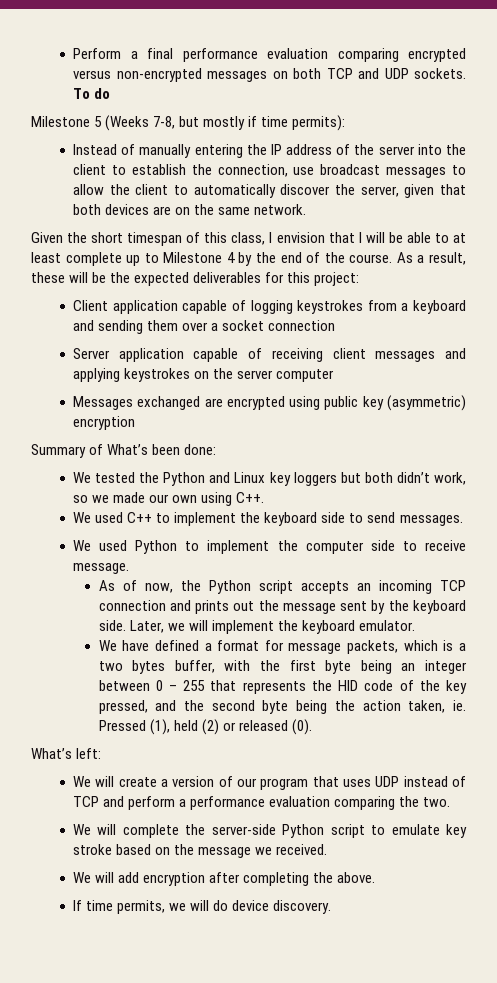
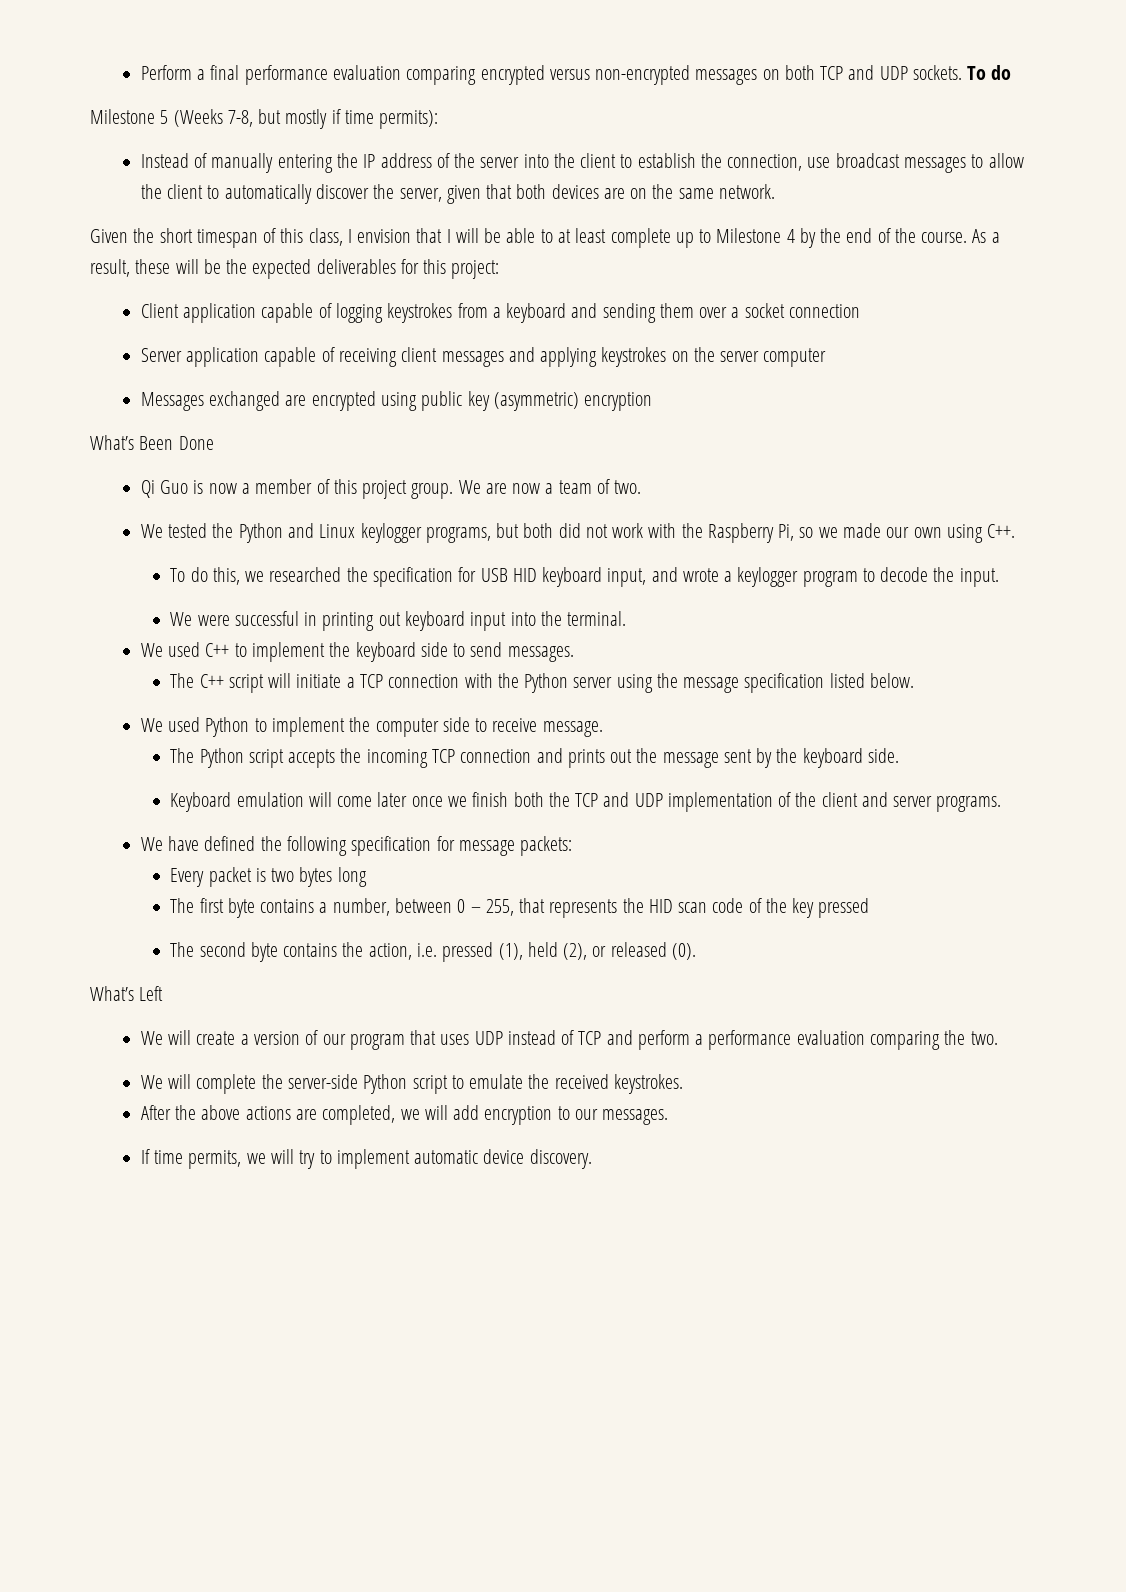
- Summary of What’s been done:
+ What’s Been Done
+ Qi Guo is now a member of this project group. We are now a team of two.
- We tested the Python and Linux key loggers but both didn’t work, so we made our own using C++.
+ We tested the Python and Linux keylogger programs, but both did not work with the Raspberry Pi, so we made our own using C++.
+ To do this, we researched the specification for USB HID keyboard input, and wrote a keylogger program to decode the input.
+ We were successful in printing out keyboard input into the terminal.
+ The C++ script will initiate a TCP connection with the Python server using the message specification listed below.
- As of now, the Python script accepts an incoming TCP connection and prints out the message sent by the keyboard side. Later, we will implement the keyboard emulator.
- We have defined a format for message packets, which is a two bytes buffer, with the first byte being an integer between 0 – 255 that represents the HID code of the key pressed, and the second byte being the action taken, ie. Pressed (1), held (2) or released (0).
+ The Python script accepts the incoming TCP connection and prints out the message sent by the keyboard side.
+ Keyboard emulation will come later once we finish both the TCP and UDP implementation of the client and server programs.
+ We have defined the following specification for message packets:
+ Every packet is two bytes long
+ The first byte contains a number, between 0 – 255, that represents the HID scan code of the key pressed
+ The second byte contains the action, i.e. pressed (1), held (2), or released (0).
- What’s left:
+ What’s Left
- We will complete the server-side Python script to emulate key stroke based on the message we received.
- We will add encryption after completing the above.
+ We will complete the server-side Python script to emulate the received keystrokes.
+ After the above actions are completed, we will add encryption to our messages.
- If time permits, we will do device discovery.
+ If time permits, we will try to implement automatic device discovery.

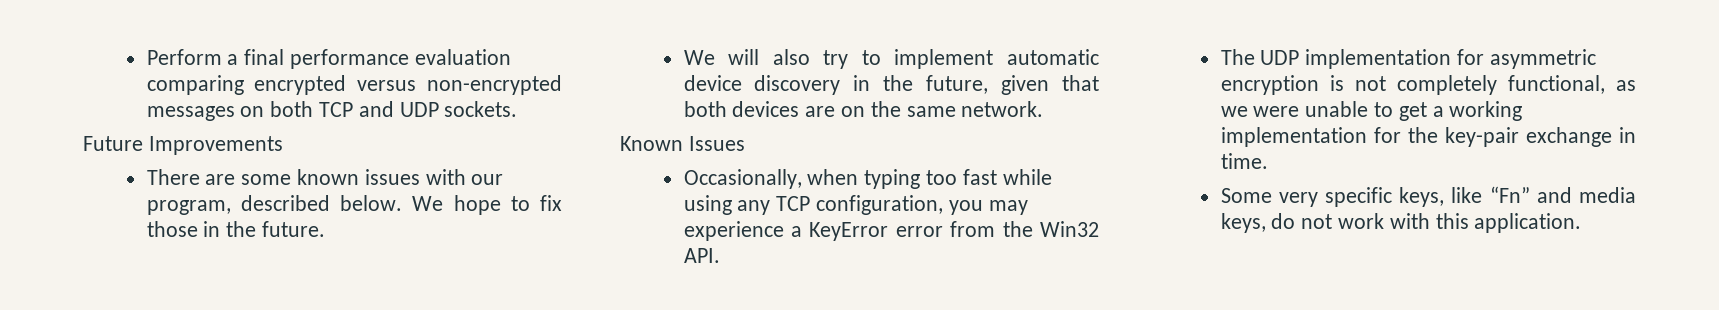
- Perform a final performance evaluation comparing encrypted versus non-encrypted messages on both TCP and UDP sockets. To do
- Milestone 5 (Weeks 7-8, but mostly if time permits):
- Instead of manually entering the IP address of the server into the client to establish the connection, use broadcast messages to allow the client to automatically discover the server, given that both devices are on the same network.
+ Perform a final performance evaluation comparing encrypted versus non-encrypted messages on both TCP and UDP sockets.
+ Future Improvements
+ There are some known issues with our program, described below. We hope to fix those in the future.
+ We will also try to implement automatic device discovery in the future, given that both devices are on the same network.
- Given the short timespan of this class, I envision that I will be able to at least complete up to Milestone 4 by the end of the course. As a result, these will be the expected deliverables for this project:
- Client application capable of logging keystrokes from a keyboard and sending them over a socket connection
- Server application capable of receiving client messages and applying keystrokes on the server computer
- Messages exchanged are encrypted using public key (asymmetric) encryption
- What’s Been Done
- Qi Guo is now a member of this project group. We are now a team of two.
- We tested the Python and Linux keylogger programs, but both did not work with the Raspberry Pi, so we made our own using C++.
- To do this, we researched the specification for USB HID keyboard input, and wrote a keylogger program to decode the input.
- We were successful in printing out keyboard input into the terminal.
- We used C++ to implement the keyboard side to send messages.
- The C++ script will initiate a TCP connection with the Python server using the message specification listed below.
- We used Python to implement the computer side to receive message.
- The Python script accepts the incoming TCP connection and prints out the message sent by the keyboard side.
- Keyboard emulation will come later once we finish both the TCP and UDP implementation of the client and server programs.
- We have defined the following specification for message packets:
- Every packet is two bytes long
- The first byte contains a number, between 0 – 255, that represents the HID scan code of the key pressed
- The second byte contains the action, i.e. pressed (1), held (2), or released (0).
- What’s Left
- We will create a version of our program that uses UDP instead of TCP and perform a performance evaluation comparing the two.
- We will complete the server-side Python script to emulate the received keystrokes.
- After the above actions are completed, we will add encryption to our messages.
- If time permits, we will try to implement automatic device discovery.
+ Known Issues
+ Occasionally, when typing too fast while using any TCP configuration, you may experience a KeyError error from the Win32 API.
+ The UDP implementation for asymmetric encryption is not completely functional, as we were unable to get a working implementation for the key-pair exchange in time.
+ Some very specific keys, like “Fn” and media keys, do not work with this application.

